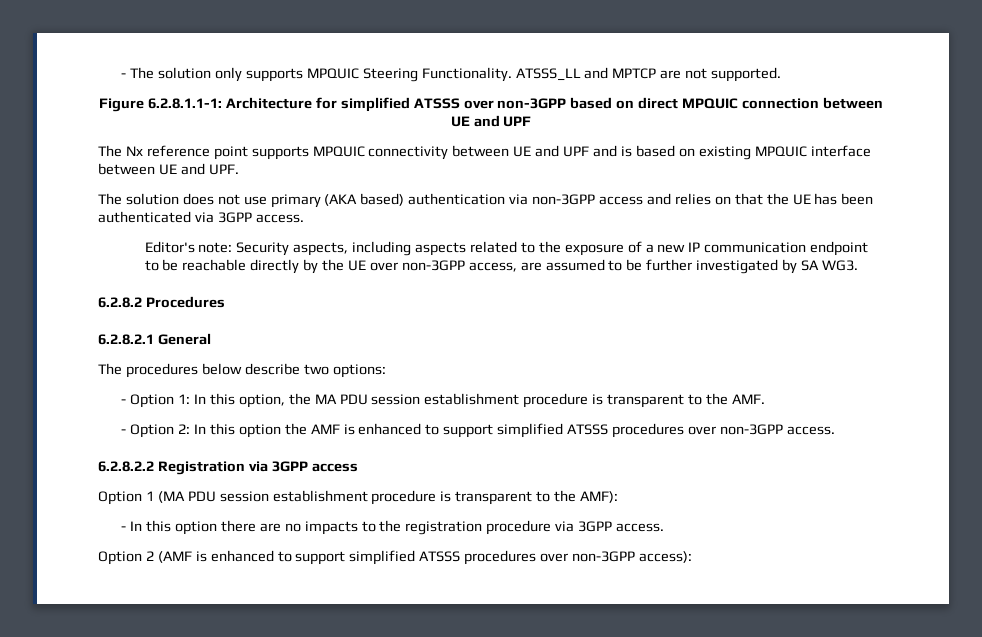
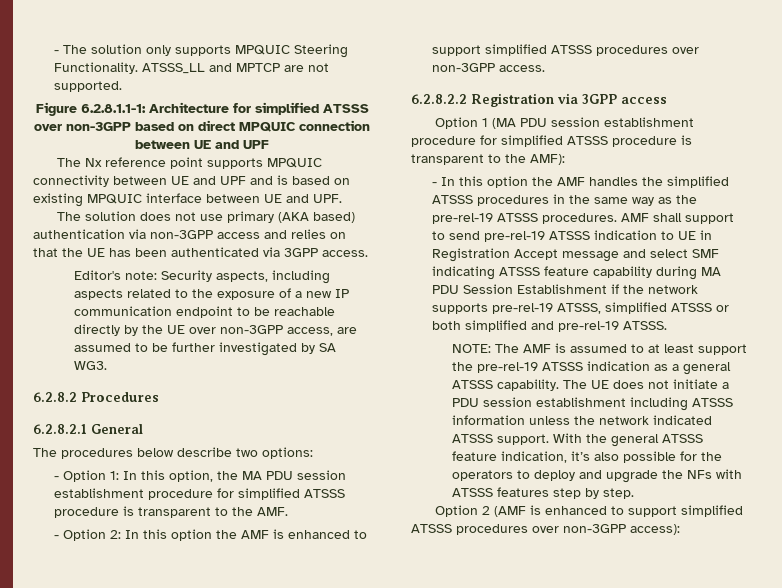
- - Option 1: In this option, the MA PDU session establishment procedure is transparent to the AMF.
+ - Option 1: In this option, the MA PDU session establishment procedure for simplified ATSSS procedure is transparent to the AMF.
- Option 1 (MA PDU session establishment procedure is transparent to the AMF):
+ Option 1 (MA PDU session establishment procedure for simplified ATSSS procedure is transparent to the AMF):
- - In this option there are no impacts to the registration procedure via 3GPP access.
+ - In this option the AMF handles the simplified ATSSS procedures in the same way as the pre-rel-19 ATSSS procedures. AMF shall support to send pre-rel-19 ATSSS indication to UE in Registration Accept message and select SMF indicating ATSSS feature capability during MA PDU Session Establishment if the network supports pre-rel-19 ATSSS, simplified ATSSS or both simplified and pre-rel-19 ATSSS.
+ NOTE: The AMF is assumed to at least support the pre-rel-19 ATSSS indication as a general ATSSS capability. The UE does not initiate a PDU session establishment including ATSSS information unless the network indicated ATSSS support. With the general ATSSS feature indication, it’s also possible for the operators to deploy and upgrade the NFs with ATSSS features step by step.

